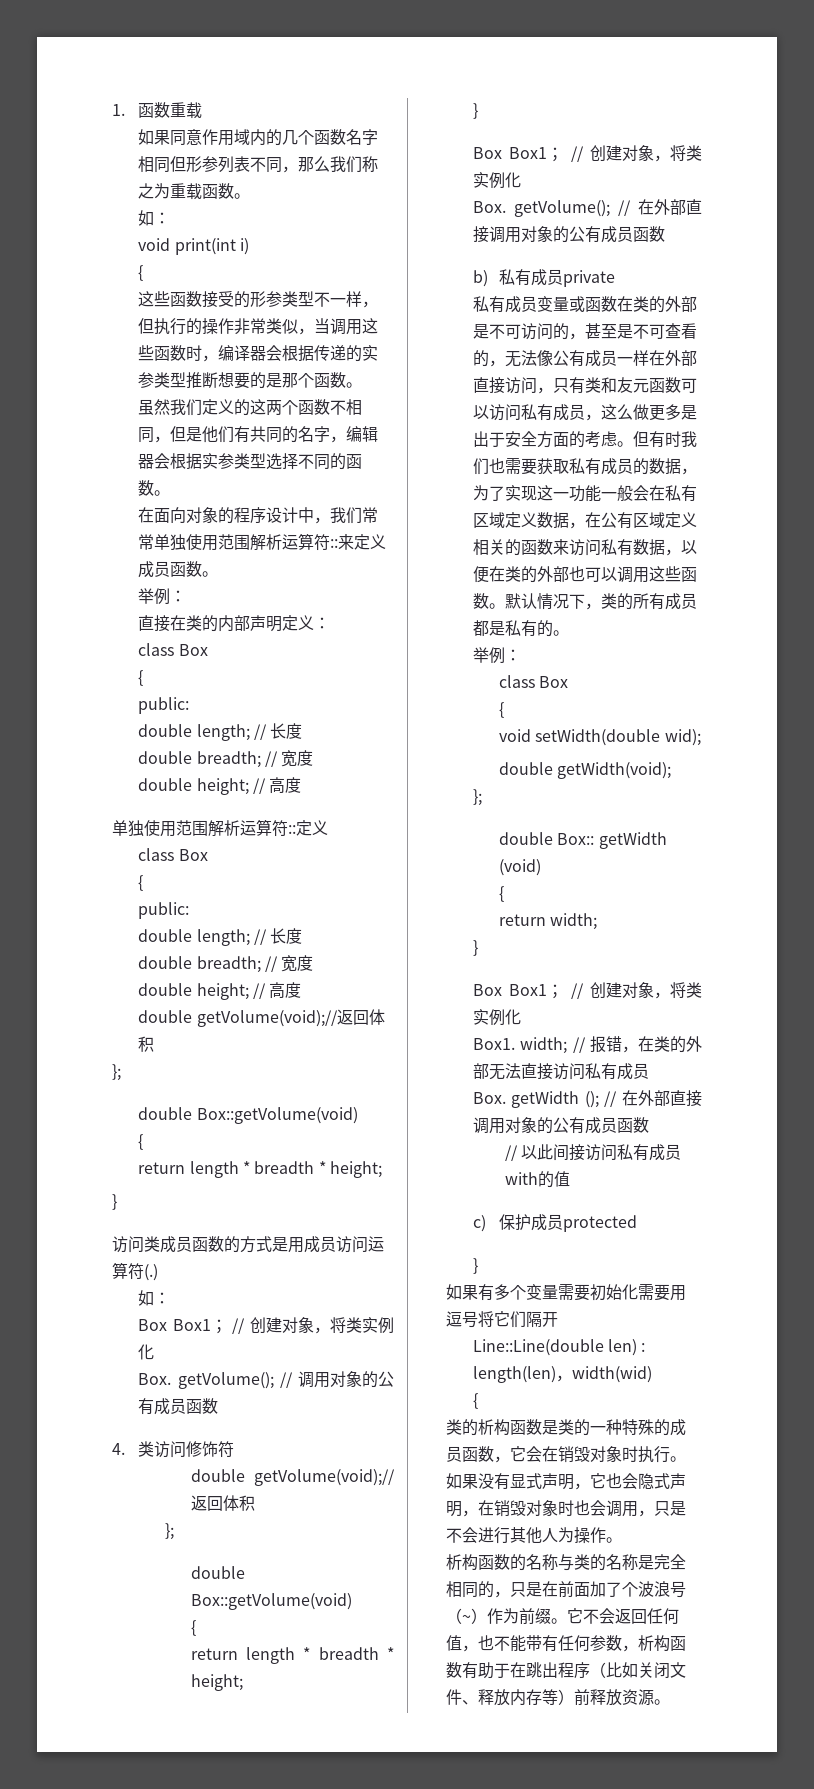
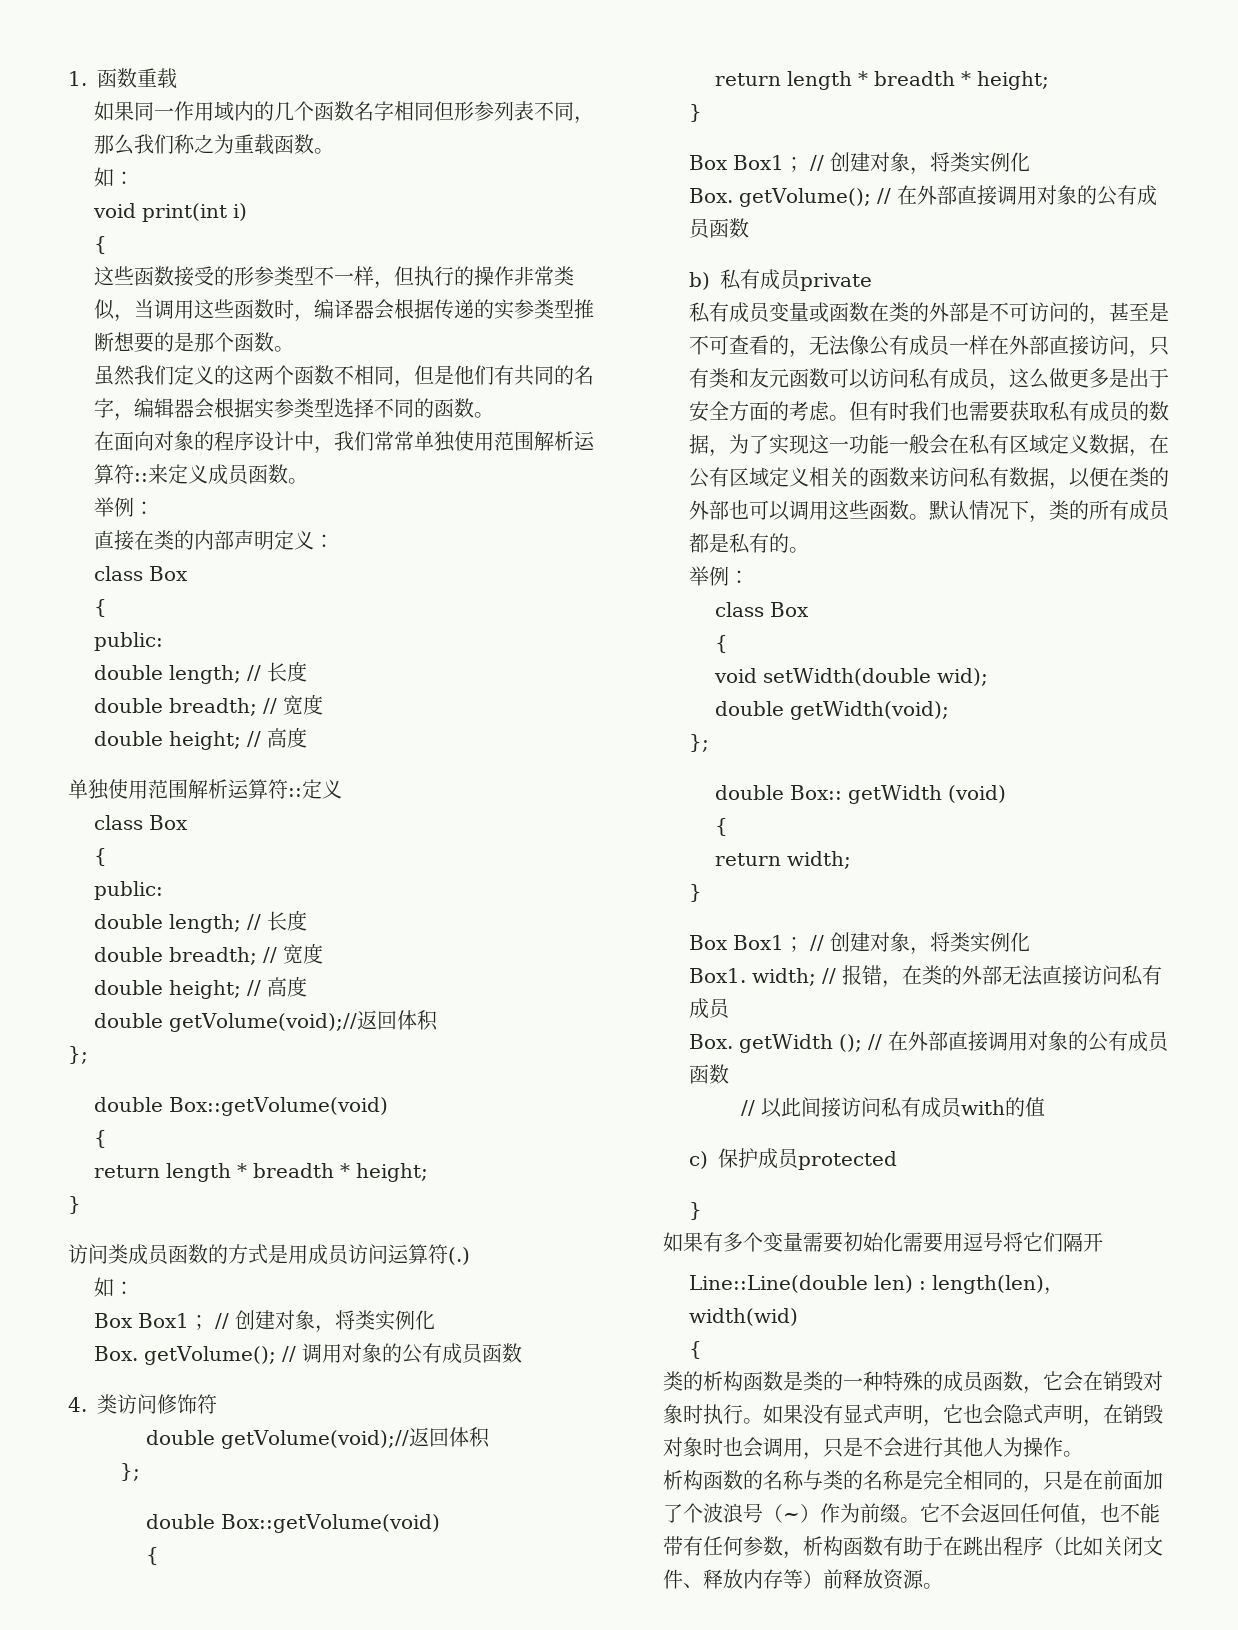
- 如果同意作用域内的几个函数名字相同但形参列表不同，那么我们称之为重载函数。
+ 如果同一作用域内的几个函数名字相同但形参列表不同，那么我们称之为重载函数。

